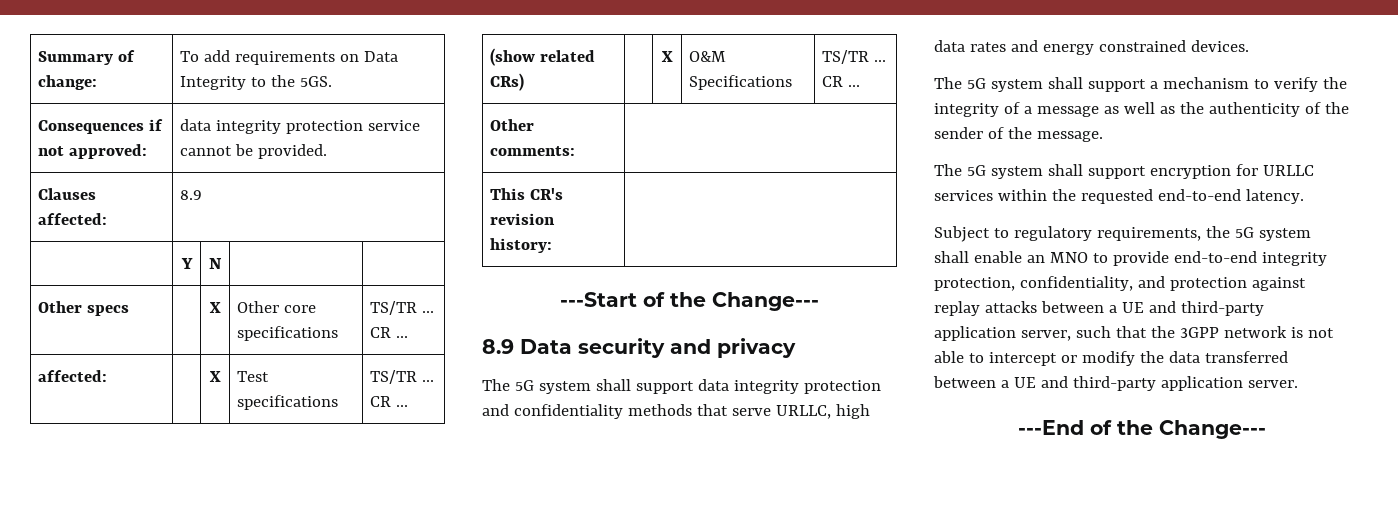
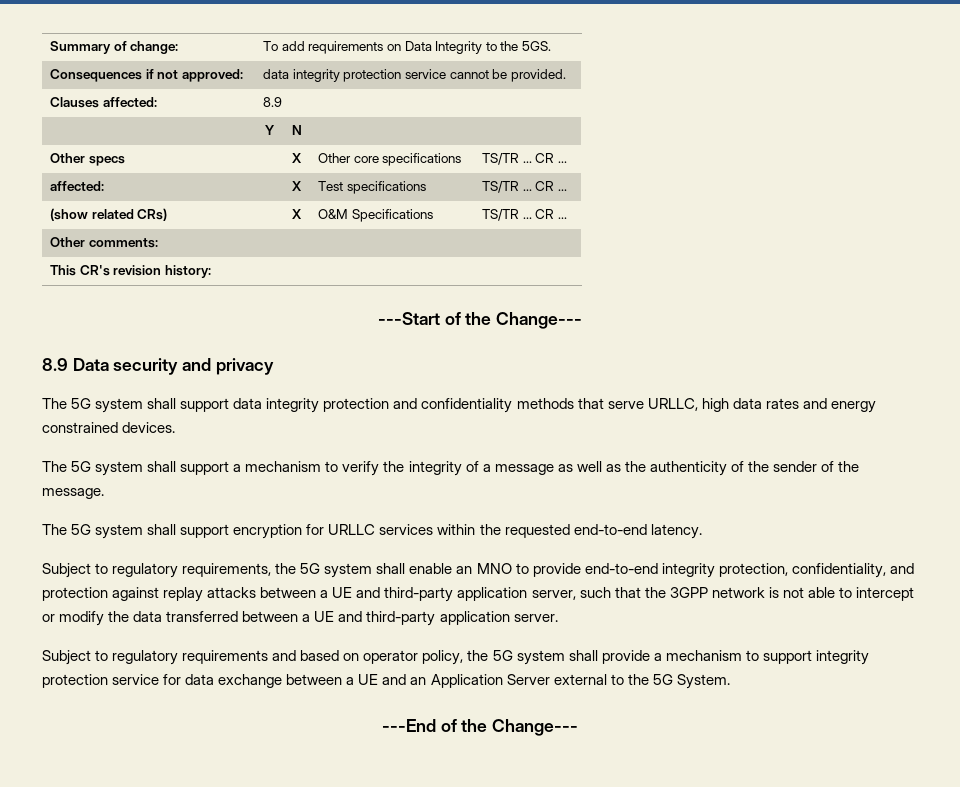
+ Subject to regulatory requirements and based on operator policy, the 5G system shall provide a mechanism to support integrity protection service for data exchange between a UE and an Application Server external to the 5G System.

